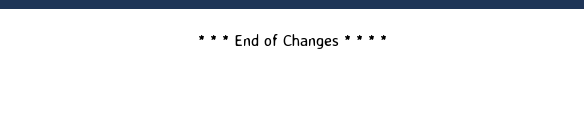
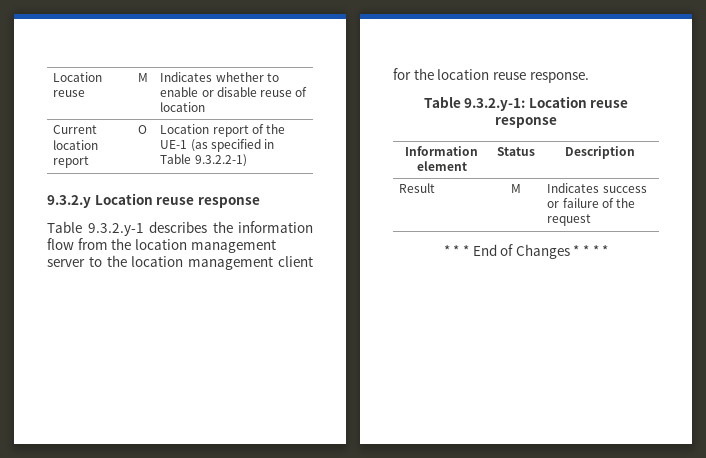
+ Location reuse | M | Indicates whether to enable or disable reuse of location
+ Current location report | O | Location report of the UE-1 (as specified in Table 9.3.2.2-1)
+ 9.3.2.y Location reuse response
+ Table 9.3.2.y-1 describes the information flow from the location management server to the location management client for the location reuse response.
+ Table 9.3.2.y-1: Location reuse response
+ Information element | Status | Description
+ Result | M | Indicates success or failure of the request

